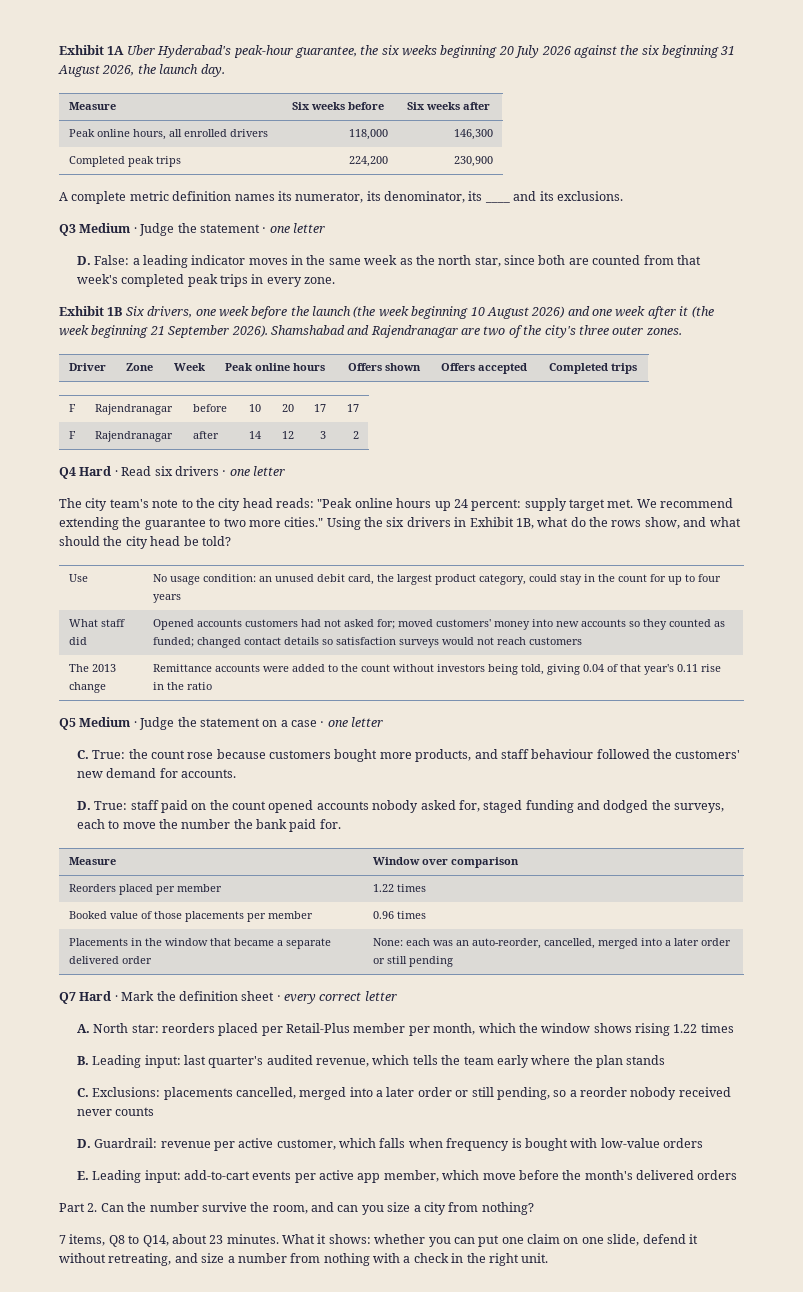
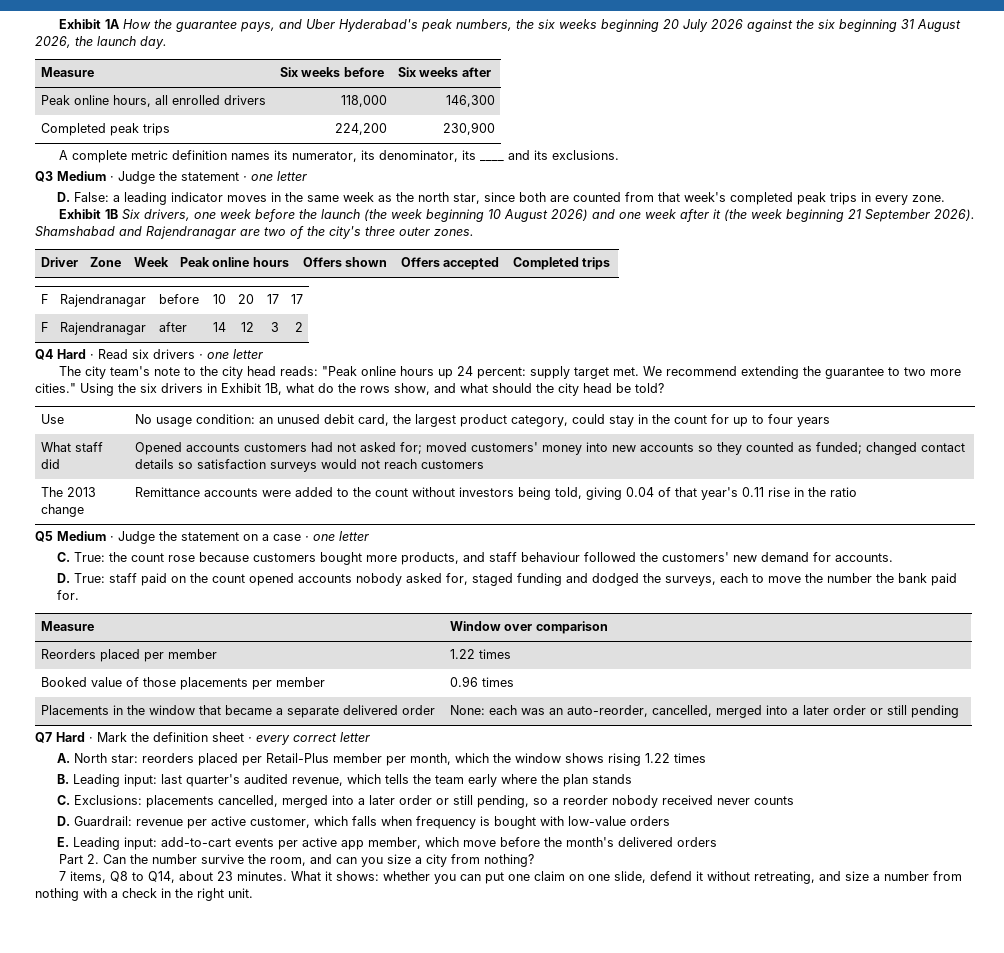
- Exhibit 1A Uber Hyderabad's peak-hour guarantee, the six weeks beginning 20 July 2026 against the six beginning 31 August 2026, the launch day.
+ Exhibit 1A How the guarantee pays, and Uber Hyderabad's peak numbers, the six weeks beginning 20 July 2026 against the six beginning 31 August 2026, the launch day.

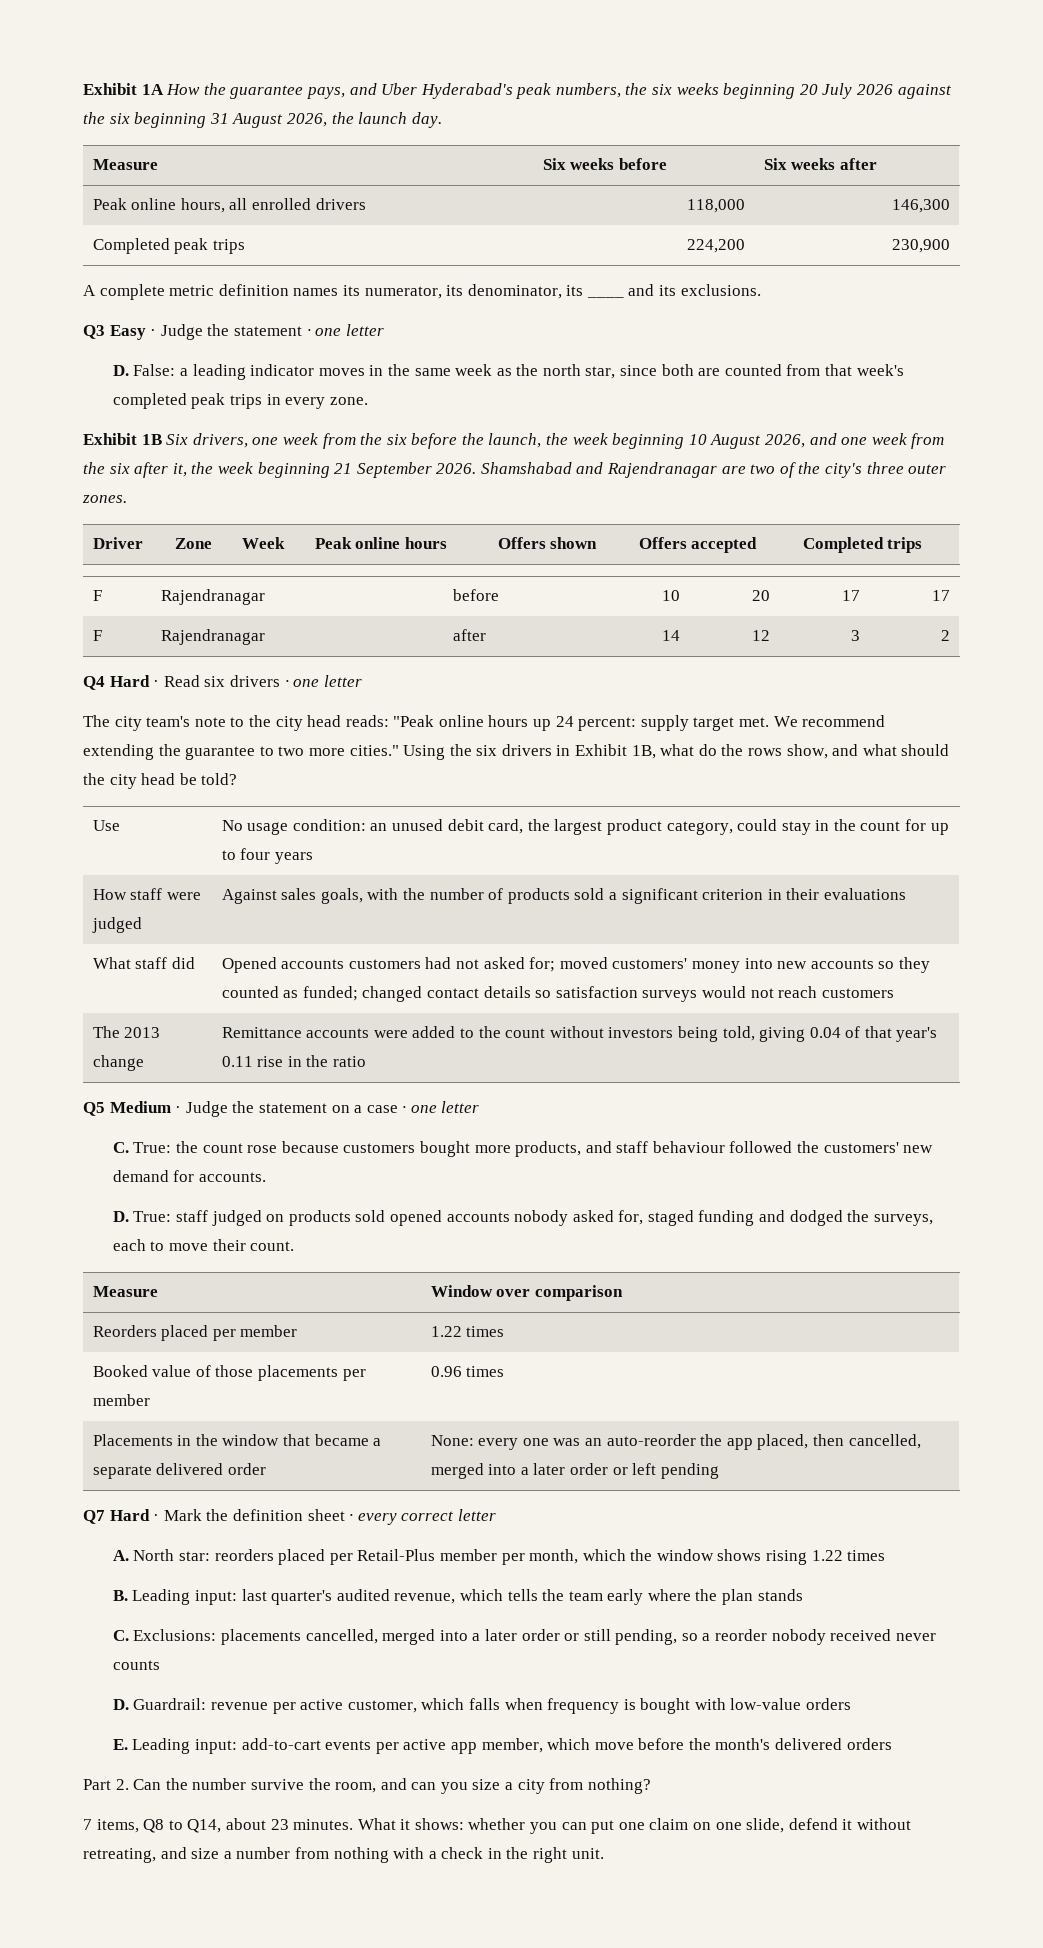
- Q3 Medium · Judge the statement · one letter
+ Q3 Easy · Judge the statement · one letter
- Exhibit 1B Six drivers, one week before the launch (the week beginning 10 August 2026) and one week after it (the week beginning 21 September 2026).
+ Exhibit 1B Six drivers, one week from the six before the launch, the week beginning 10 August 2026, and one week from the six after it, the week beginning 21 September 2026.
+ How staff were judged | Against sales goals, with the number of products sold a significant criterion in their evaluations
- D. True: staff paid on the count opened accounts nobody asked for, staged funding and dodged the surveys, each to move the number the bank paid for.
+ D. True: staff judged on products sold opened accounts nobody asked for, staged funding and dodged the surveys, each to move their count.
- Placements in the window that became a separate delivered order | None: each was an auto-reorder, cancelled, merged into a later order or still pending
+ Placements in the window that became a separate delivered order | None: every one was an auto-reorder the app placed, then cancelled, merged into a later order or left pending

